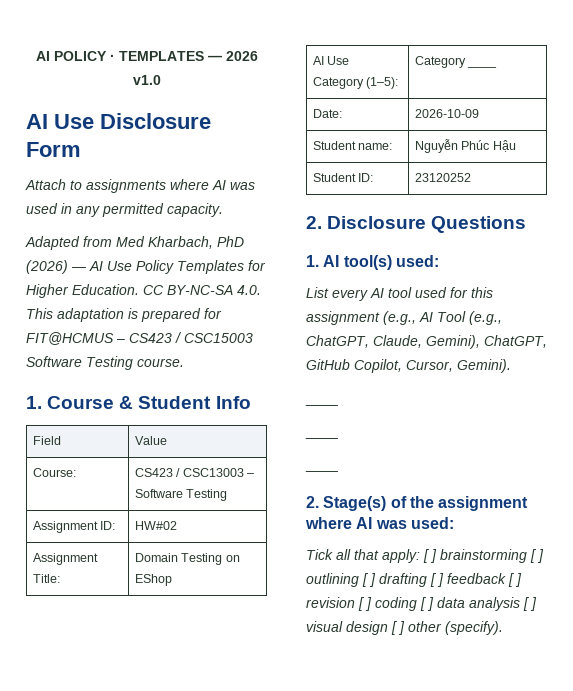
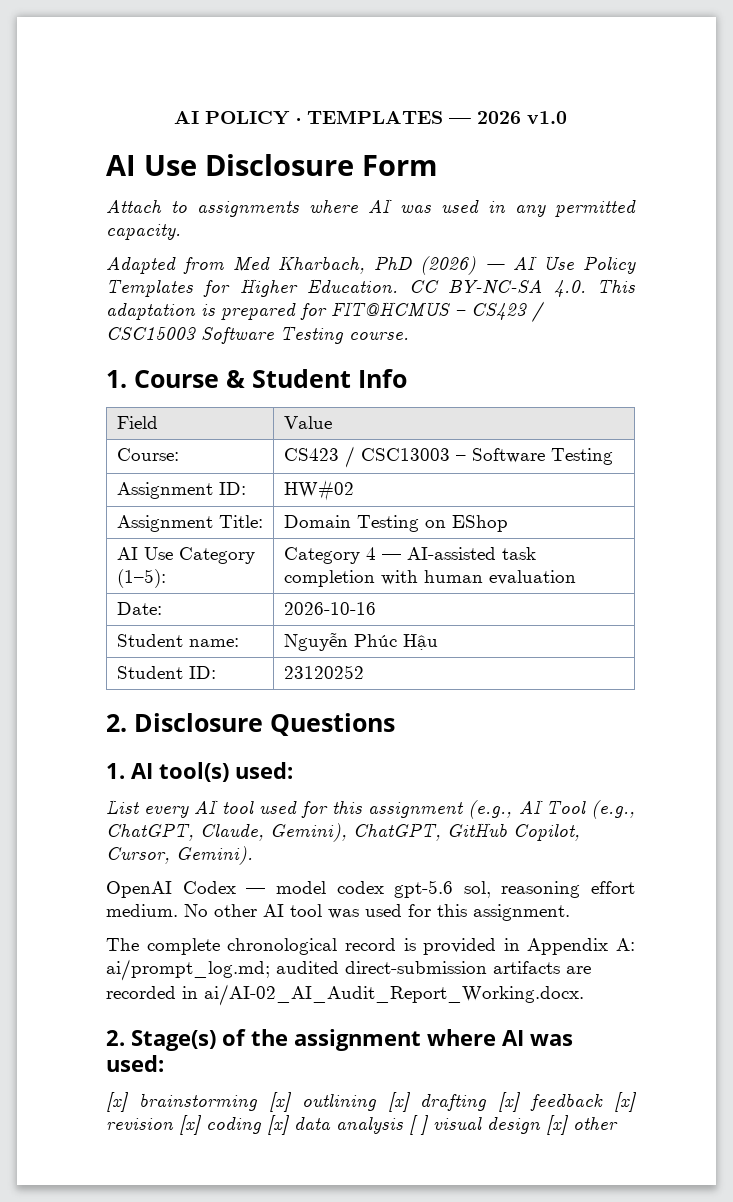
- AI Use Category (1–5): | Category ____
+ AI Use Category (1–5): | Category 4 — AI-assisted task completion with human evaluation
- Date: | 2026-10-09
+ Date: | 2026-10-16
  List every AI tool used for this assignment (e.g., AI Tool (e.g., ChatGPT, Claude, Gemini), ChatGPT, GitHub Copilot, Cursor, Gemini).
- ____
- ____
- ____
+ OpenAI Codex — model codex gpt-5.6 sol, reasoning effort medium. No other AI tool was used for this assignment.
+ The complete chronological record is provided in Appendix A: ai/prompt_log.md; audited direct-submission artifacts are recorded in ai/AI-02_AI_Audit_Report_Working.docx.
- Tick all that apply: [ ] brainstorming [ ] outlining [ ] drafting [ ] feedback [ ] revision [ ] coding [ ] data analysis [ ] visual design [ ] other (specify).
+ [x] brainstorming [x] outlining [x] drafting [x] feedback [x] revision [x] coding [x] data analysis [ ] visual design [x] other

